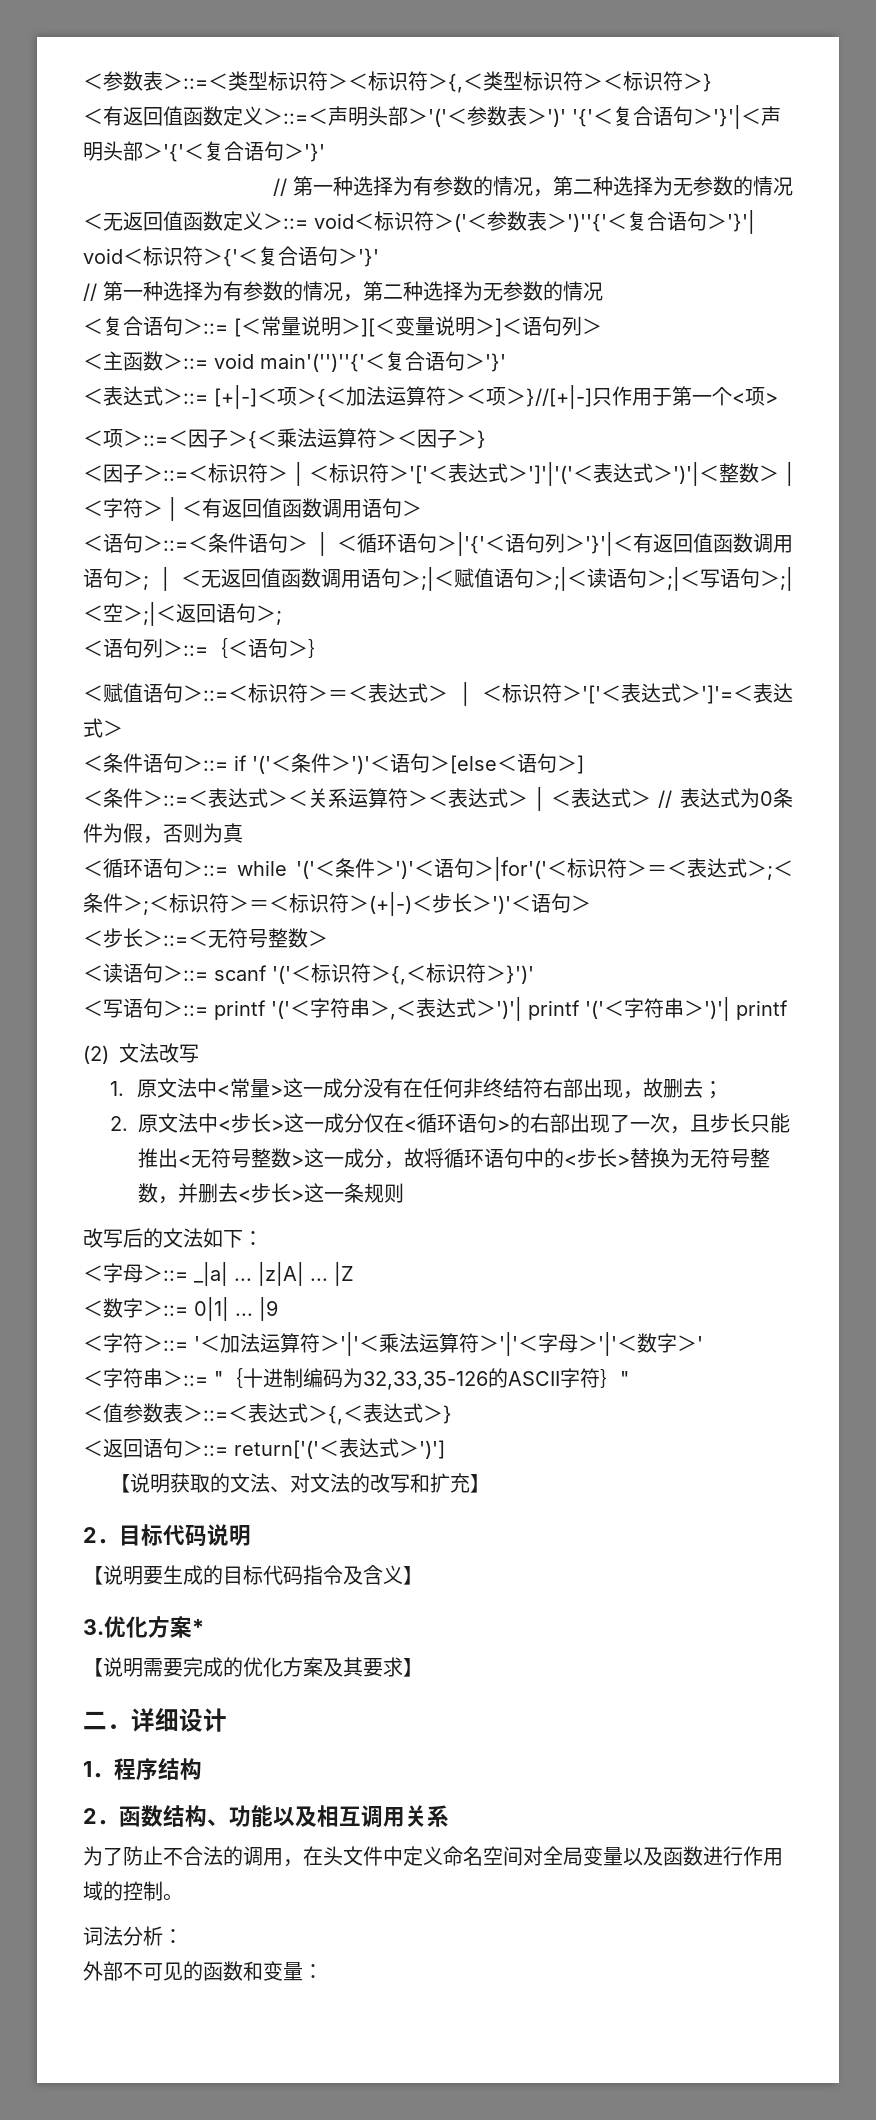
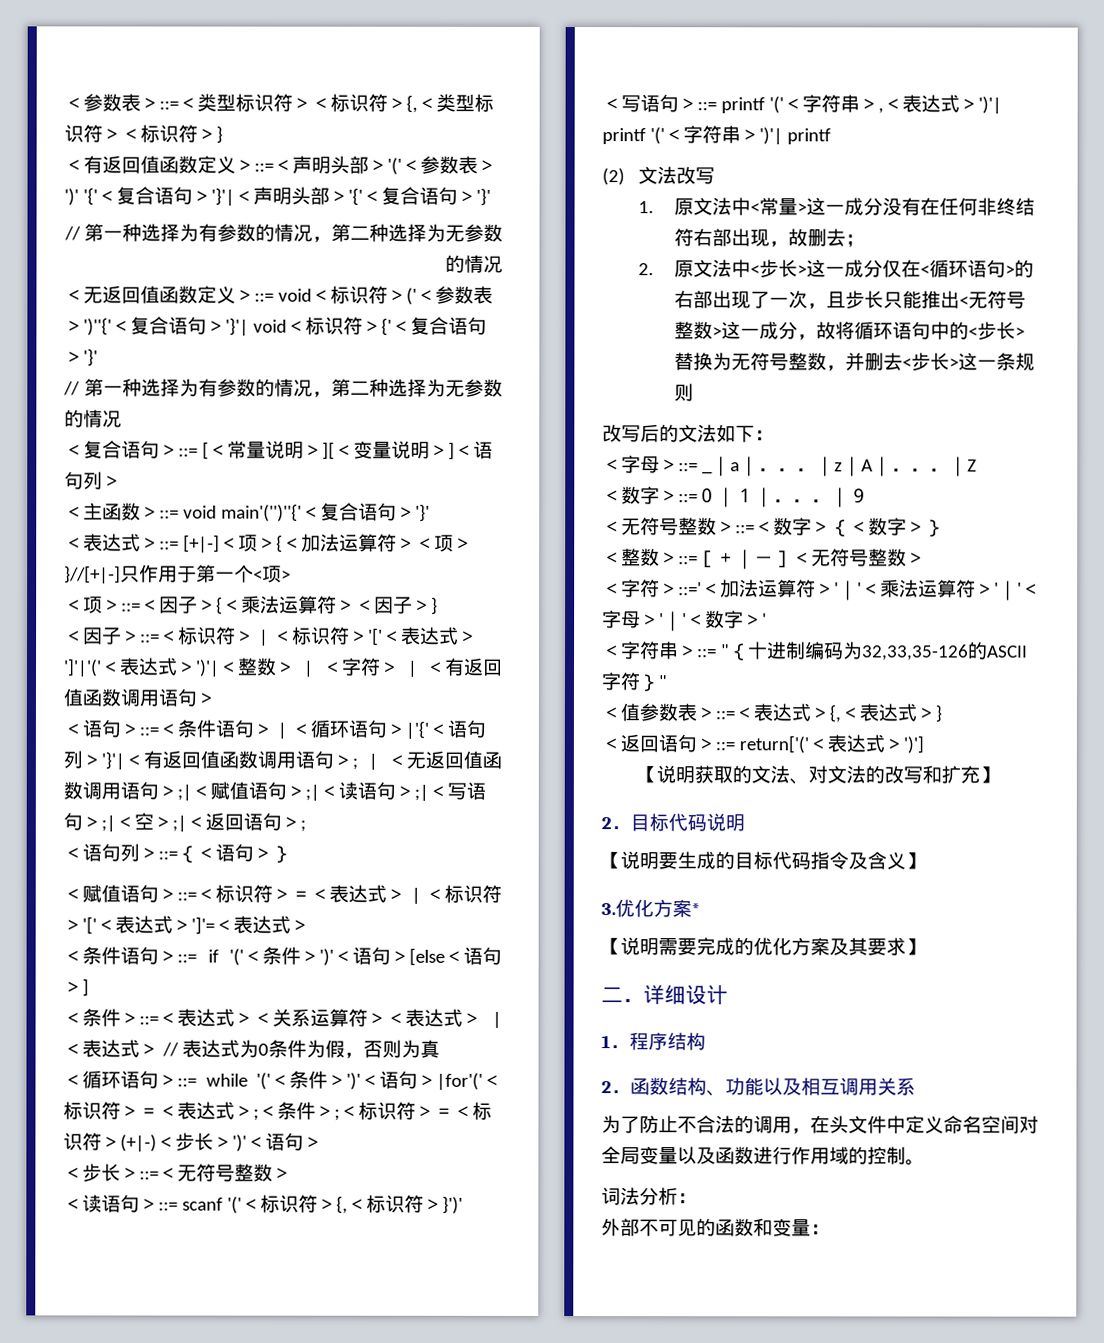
- ＜字母＞::= _|a| ... |z|A| ... |Z
- ＜数字＞::= 0|1| ... |9
- ＜字符＞::= '＜加法运算符＞'|'＜乘法运算符＞'|'＜字母＞'|'＜数字＞'
+ ＜字母＞::= _｜a｜．．．｜z｜A｜．．．｜Z
+ ＜数字＞::=０｜１｜．．．｜９
+ ＜无符号整数＞::=＜数字＞｛＜数字＞｝
+ ＜整数＞::=［＋｜－］＜无符号整数＞
+ ＜字符＞::='＜加法运算符＞'｜'＜乘法运算符＞'｜'＜字母＞'｜'＜数字＞'

